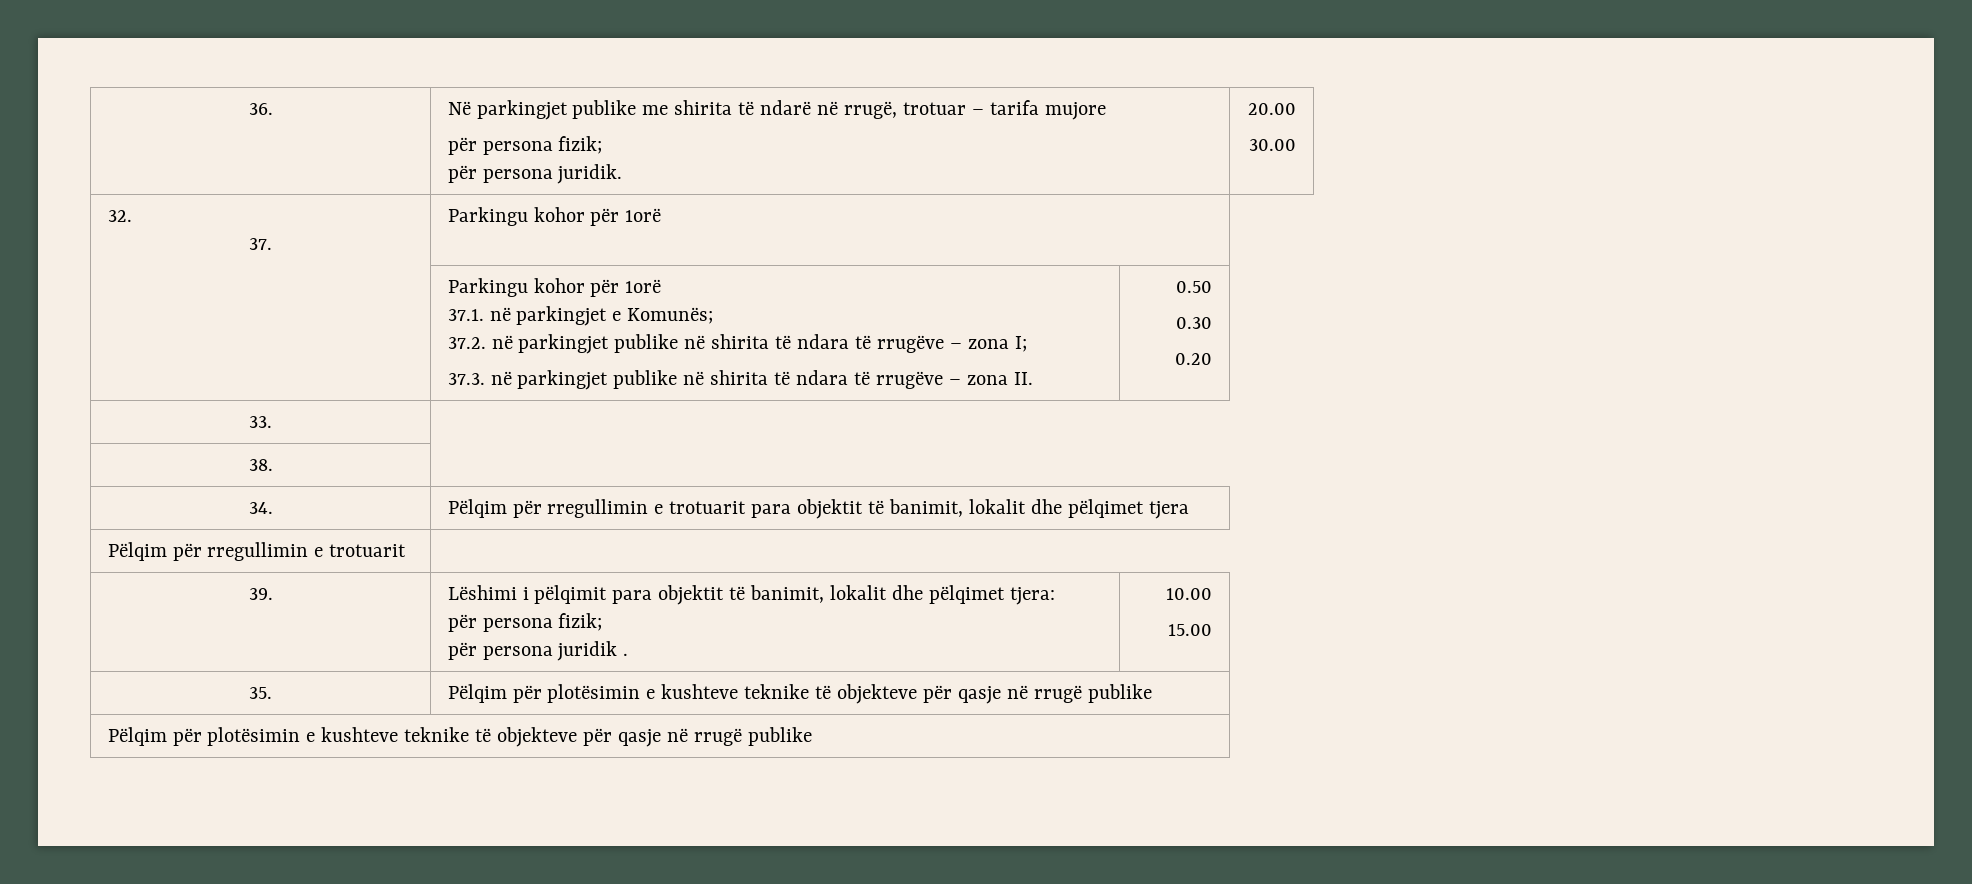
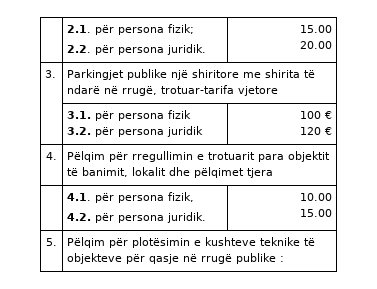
- 36. | Në parkingjet publike me shirita të ndarë në rrugë, trotuar – tarifa mujore
- për persona fizik;
- për persona juridik. | 20.00
- 30.00
- 32.
- 37. | Parkingu kohor për 1orë
- | Parkingu kohor për 1orë
- 37.1. në parkingjet e Komunës;
- 37.2. në parkingjet publike në shirita të ndara të rrugëve – zona I;
- 37.3. në parkingjet publike në shirita të ndara të rrugëve – zona II. | 0.50
- 0.30
- 0.20
- 33.
- 38.
- 34. | Pëlqim për rregullimin e trotuarit para objektit të banimit, lokalit dhe pëlqimet tjera
- Pëlqim për rregullimin e trotuarit
- 39. | Lëshimi i pëlqimit para objektit të banimit, lokalit dhe pëlqimet tjera:
- për persona fizik;
- për persona juridik . | 10.00
+ | 2.1. për persona fizik;
+ 2.2. për persona juridik. | 15.00
+ 20.00
+ 3. | Parkingjet publike një shiritore me shirita të ndarë në rrugë, trotuar-tarifa vjetore
+ | 3.1. për persona fizik
+ 3.2. për persona juridik | 100 €
+ 120 €
+ 4. | Pëlqim për rregullimin e trotuarit para objektit të banimit, lokalit dhe pëlqimet tjera
+ | 4.1. për persona fizik,
+ 4.2. për persona juridik. | 10.00
- 35. | Pëlqim për plotësimin e kushteve teknike të objekteve për qasje në rrugë publike
- Pëlqim për plotësimin e kushteve teknike të objekteve për qasje në rrugë publike
+ 5. | Pëlqim për plotësimin e kushteve teknike të objekteve për qasje në rrugë publike :

